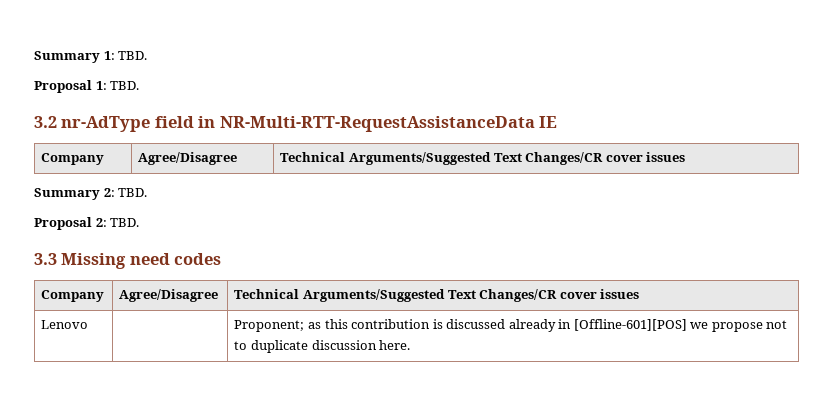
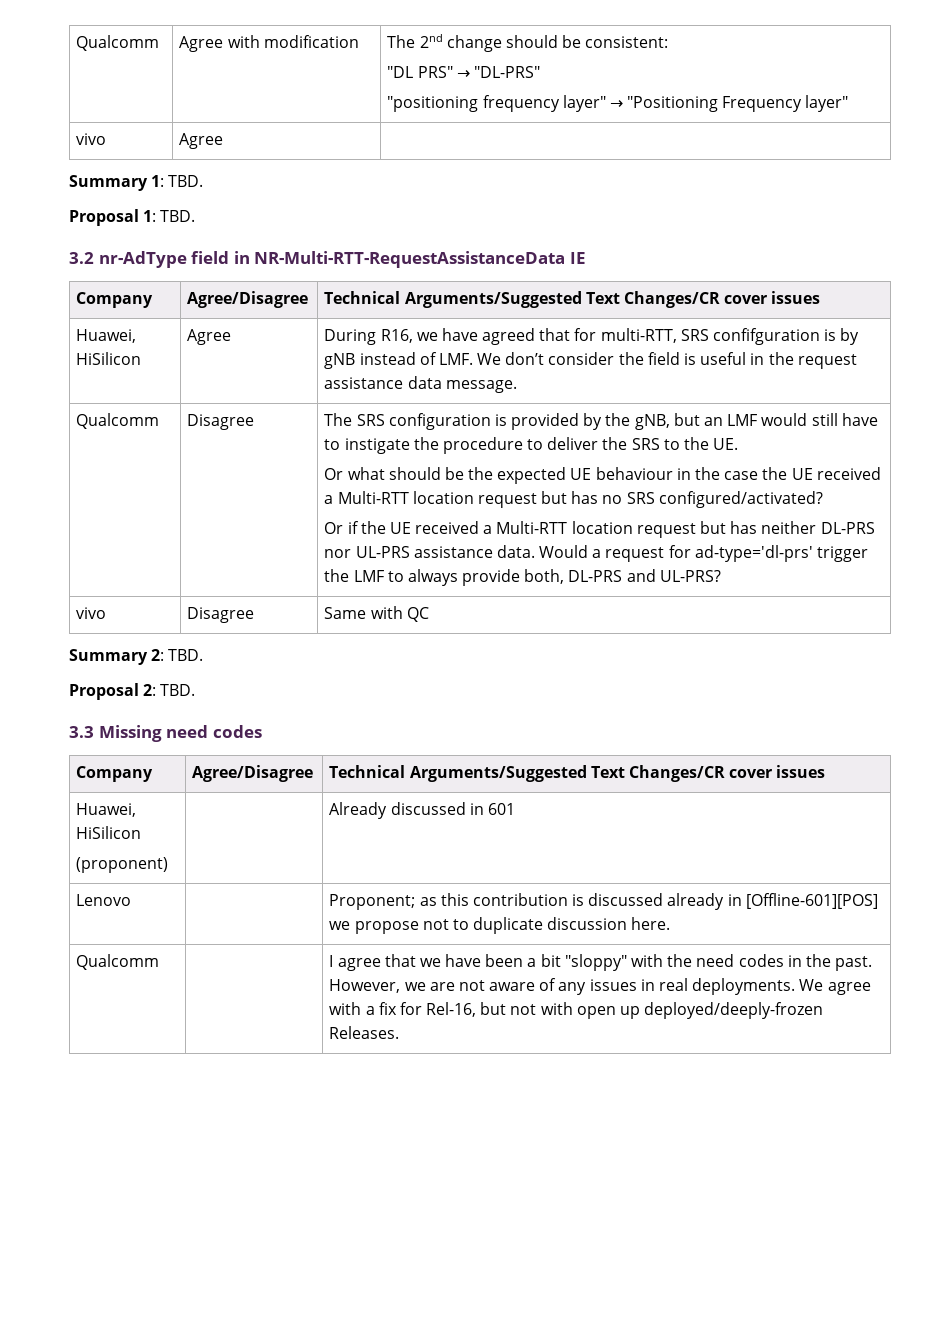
+ Qualcomm | Agree with modification | The 2nd change should be consistent:
+ "DL PRS" → "DL-PRS"
+ "positioning frequency layer" → "Positioning Frequency layer"
+ vivo | Agree |
+ Huawei, HiSilicon | Agree | During R16, we have agreed that for multi-RTT, SRS confifguration is by gNB instead of LMF. We don’t consider the field is useful in the request assistance data message.
+ Qualcomm | Disagree | The SRS configuration is provided by the gNB, but an LMF would still have to instigate the procedure to deliver the SRS to the UE.
+ Or what should be the expected UE behaviour in the case the UE received a Multi-RTT location request but has no SRS configured/activated?
+ Or if the UE received a Multi-RTT location request but has neither DL-PRS nor UL-PRS assistance data. Would a request for ad-type='dl-prs' trigger the LMF to always provide both, DL-PRS and UL-PRS?
+ vivo | Disagree | Same with QC
  3.3 Missing need codes
  Company | Agree/Disagree | Technical Arguments/Suggested Text Changes/CR cover issues
+ Huawei, HiSilicon
+ (proponent) | | Already discussed in 601
+ Qualcomm | | I agree that we have been a bit "sloppy" with the need codes in the past. However, we are not aware of any issues in real deployments. We agree with a fix for Rel-16, but not with open up deployed/deeply-frozen Releases.

